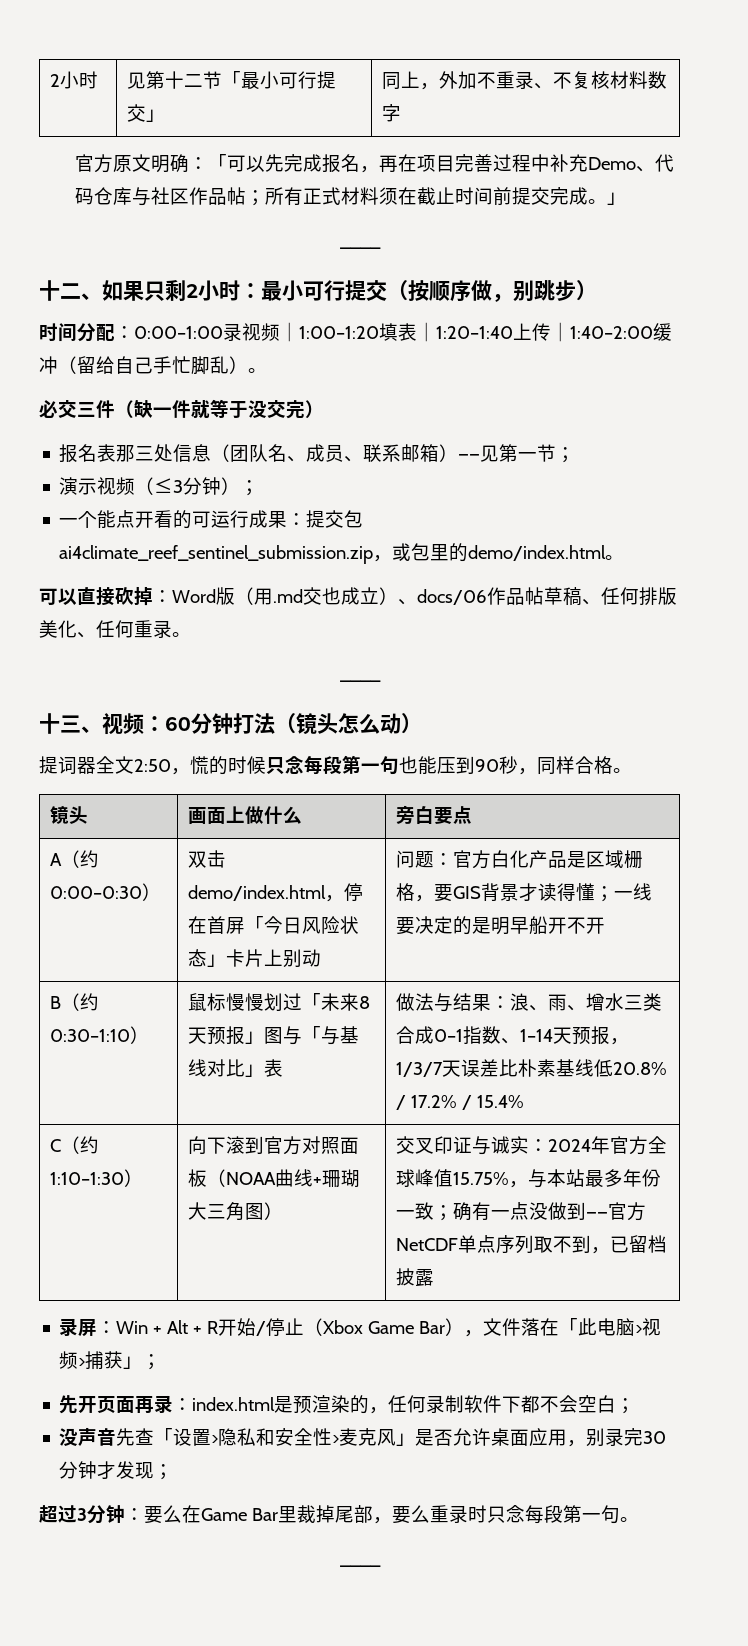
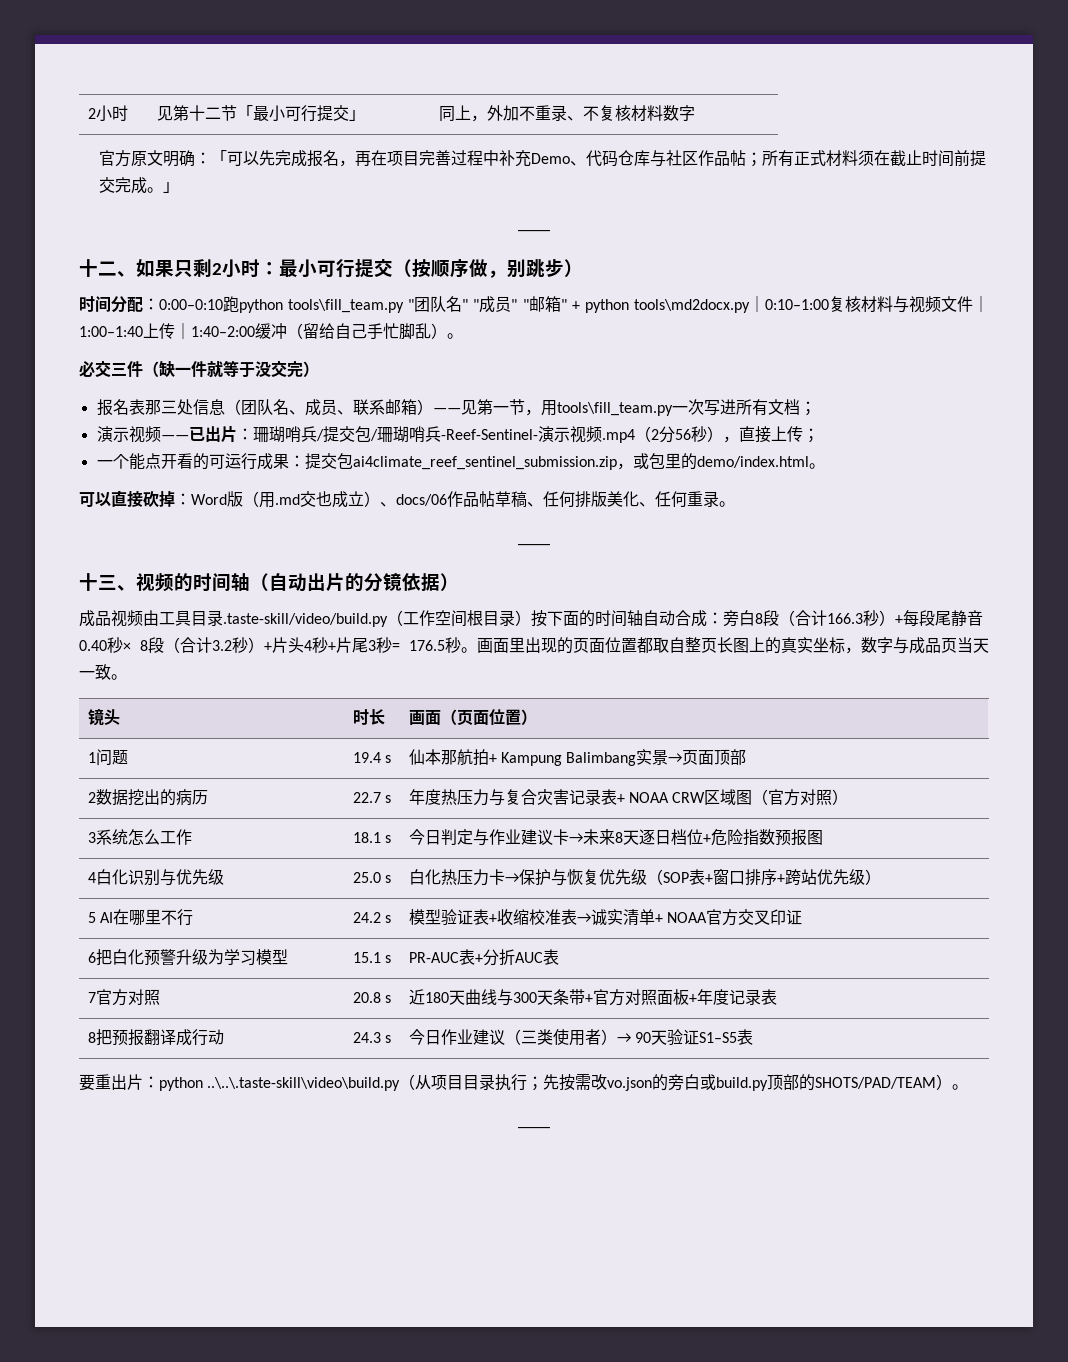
- 时间分配：0:00–1:00录视频｜1:00–1:20填表｜1:20–1:40上传｜1:40–2:00缓冲（留给自己手忙脚乱）。
+ 时间分配：0:00–0:10跑python tools\fill_team.py "团队名" "成员" "邮箱" + python tools\md2docx.py｜0:10–1:00复核材料与视频文件｜1:00–1:40上传｜1:40–2:00缓冲（留给自己手忙脚乱）。
- 报名表那三处信息（团队名、成员、联系邮箱）——见第一节；
- 演示视频（≤3分钟）；
+ 报名表那三处信息（团队名、成员、联系邮箱）——见第一节，用tools\fill_team.py一次写进所有文档；
+ 演示视频——已出片：珊瑚哨兵/提交包/珊瑚哨兵-Reef-Sentinel-演示视频.mp4（2分56秒），直接上传；
- 十三、视频：60分钟打法（镜头怎么动）
- 提词器全文2:50，慌的时候只念每段第一句也能压到90秒，同样合格。
+ 十三、视频的时间轴（自动出片的分镜依据）
+ 成品视频由工具目录.taste-skill/video/build.py（工作空间根目录）按下面的时间轴自动合成：旁白8段（合计166.3秒）+每段尾静音0.40秒× 8段（合计3.2秒）+片头4秒+片尾3秒= 176.5秒。画面里出现的页面位置都取自整页长图上的真实坐标，数字与成品页当天一致。
- 镜头 | 画面上做什么 | 旁白要点
- A（约0:00–0:30） | 双击demo/index.html，停在首屏「今日风险状态」卡片上别动 | 问题：官方白化产品是区域栅格，要GIS背景才读得懂；一线要决定的是明早船开不开
- B（约0:30–1:10） | 鼠标慢慢划过「未来8天预报」图与「与基线对比」表 | 做法与结果：浪、雨、增水三类合成0–1指数、1–14天预报，1/3/7天误差比朴素基线低20.8% / 17.2% / 15.4%
- C（约1:10–1:30） | 向下滚到官方对照面板（NOAA曲线+珊瑚大三角图） | 交叉印证与诚实：2024年官方全球峰值15.75%，与本站最多年份一致；确有一点没做到——官方NetCDF单点序列取不到，已留档披露
- 录屏：Win + Alt + R开始/停止（Xbox Game Bar），文件落在「此电脑>视频>捕获」；
- 先开页面再录：index.html是预渲染的，任何录制软件下都不会空白；
- 没声音先查「设置>隐私和安全性>麦克风」是否允许桌面应用，别录完30分钟才发现；
- 超过3分钟：要么在Game Bar里裁掉尾部，要么重录时只念每段第一句。
+ 镜头 | 时长 | 画面（页面位置）
+ 1问题 | 19.4 s | 仙本那航拍+ Kampung Balimbang实景→页面顶部
+ 2数据挖出的病历 | 22.7 s | 年度热压力与复合灾害记录表+ NOAA CRW区域图（官方对照）
+ 3系统怎么工作 | 18.1 s | 今日判定与作业建议卡→未来8天逐日档位+危险指数预报图
+ 4白化识别与优先级 | 25.0 s | 白化热压力卡→保护与恢复优先级（SOP表+窗口排序+跨站优先级）
+ 5 AI在哪里不行 | 24.2 s | 模型验证表+收缩校准表→诚实清单+ NOAA官方交叉印证
+ 6把白化预警升级为学习模型 | 15.1 s | PR-AUC表+分折AUC表
+ 7官方对照 | 20.8 s | 近180天曲线与300天条带+官方对照面板+年度记录表
+ 8把预报翻译成行动 | 24.3 s | 今日作业建议（三类使用者）→ 90天验证S1–S5表
+ 要重出片：python ..\..\.taste-skill\video\build.py（从项目目录执行；先按需改vo.json的旁白或build.py顶部的SHOTS/PAD/TEAM）。

